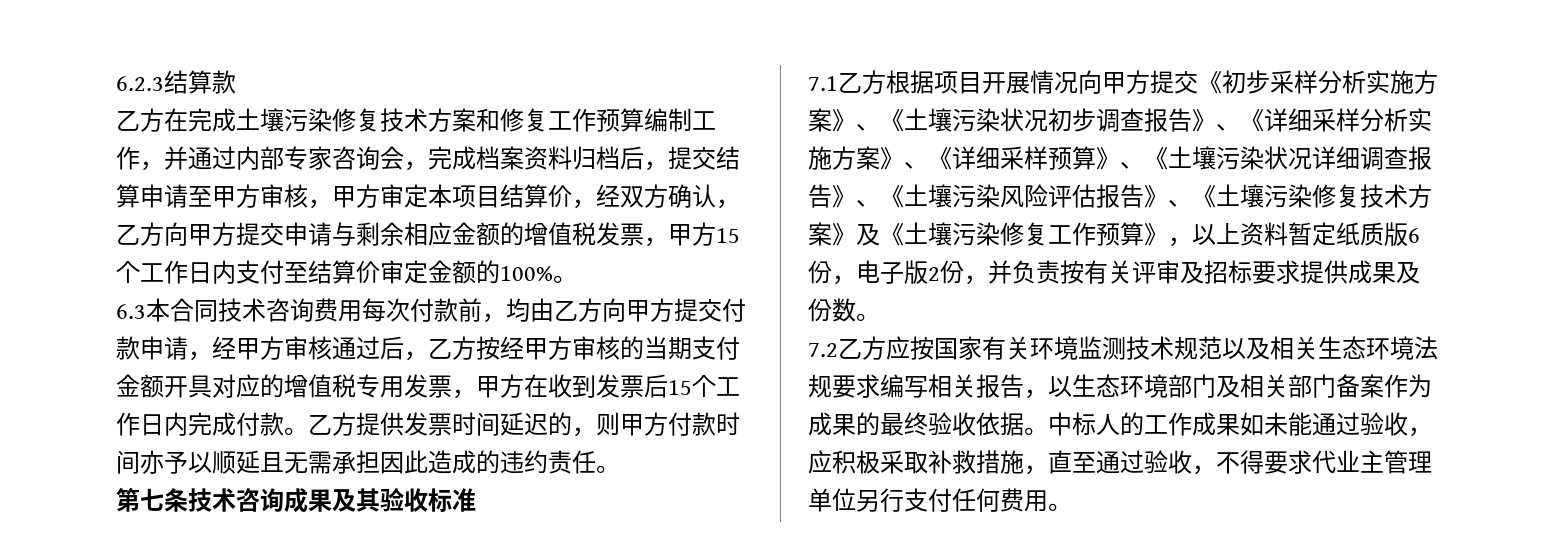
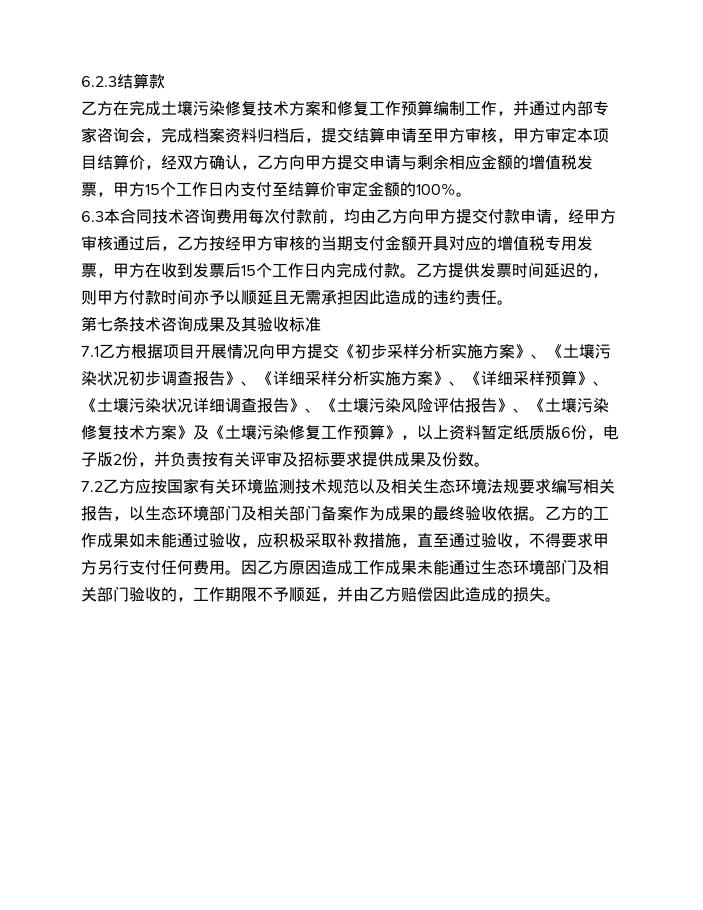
- 中标人的工作成果如未能通过验收，应积极采取补救措施，直至通过验收，不得要求代业主管理单位另行支付任何费用。
+ 乙方的工作成果如未能通过验收，应积极采取补救措施，直至通过验收，不得要求甲方另行支付任何费用。
+ 因乙方原因造成工作成果未能通过生态环境部门及相关部门验收的，工作期限不予顺延，并由乙方赔偿因此造成的损失。

